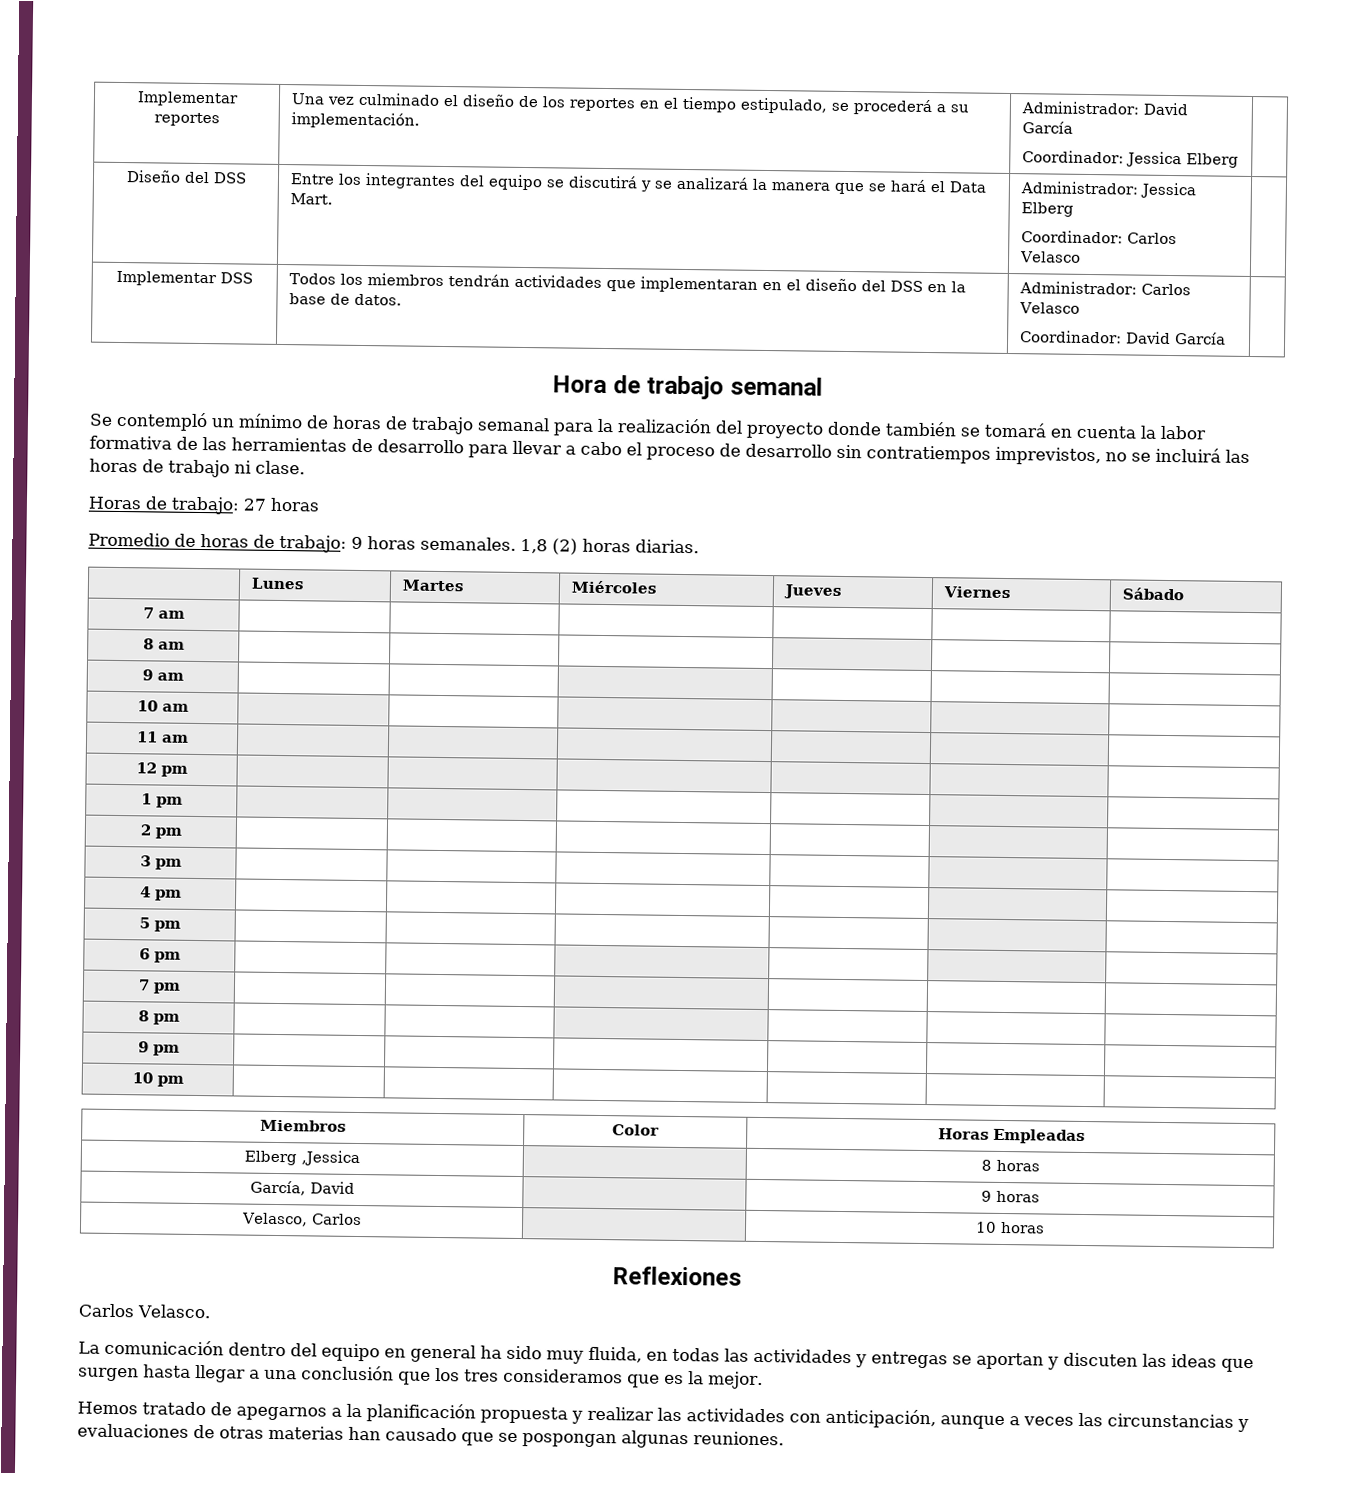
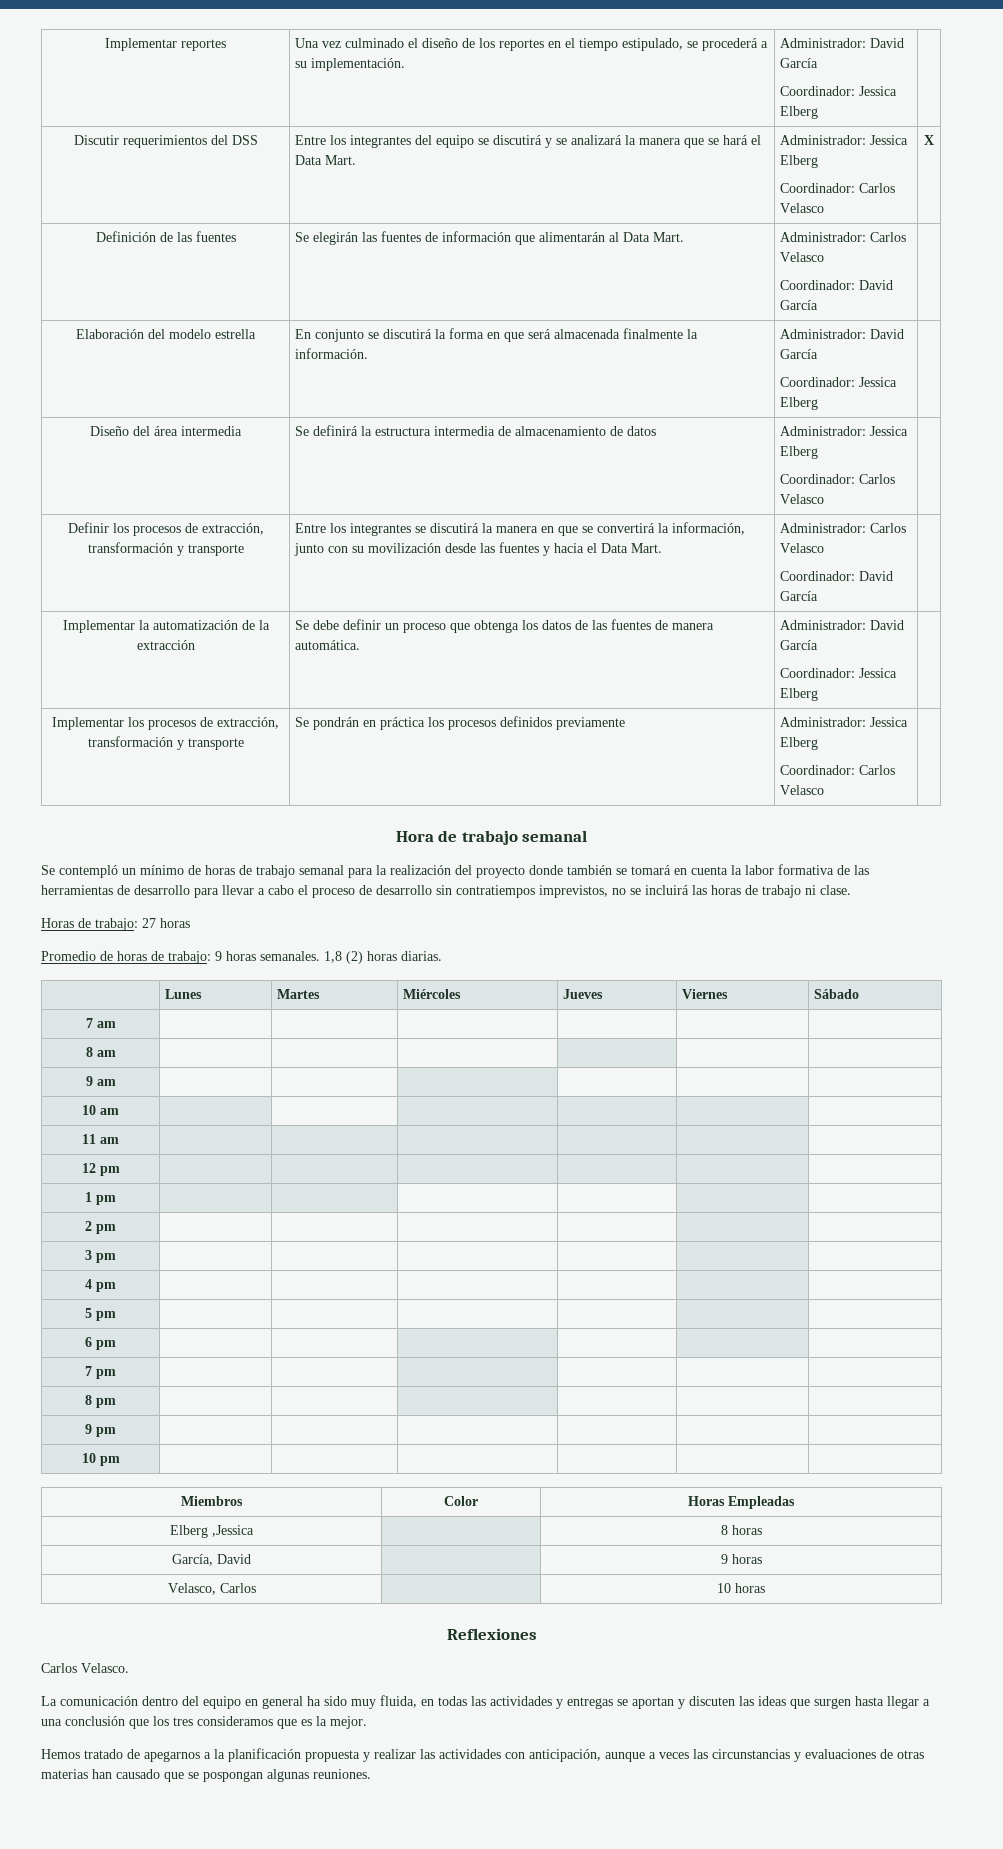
- Diseño del DSS | Entre los integrantes del equipo se discutirá y se analizará la manera que se hará el Data Mart. | Administrador: Jessica Elberg
+ Discutir requerimientos del DSS | Entre los integrantes del equipo se discutirá y se analizará la manera que se hará el Data Mart. | Administrador: Jessica Elberg
+ Coordinador: Carlos Velasco | X
+ Definición de las fuentes | Se elegirán las fuentes de información que alimentarán al Data Mart. | Administrador: Carlos Velasco
+ Coordinador: David García |
+ Elaboración del modelo estrella | En conjunto se discutirá la forma en que será almacenada finalmente la información. | Administrador: David García
+ Coordinador: Jessica Elberg |
+ Diseño del área intermedia | Se definirá la estructura intermedia de almacenamiento de datos | Administrador: Jessica Elberg
  Coordinador: Carlos Velasco |
- Implementar DSS | Todos los miembros tendrán actividades que implementaran en el diseño del DSS en la base de datos. | Administrador: Carlos Velasco
+ Definir los procesos de extracción, transformación y transporte | Entre los integrantes se discutirá la manera en que se convertirá la información, junto con su movilización desde las fuentes y hacia el Data Mart. | Administrador: Carlos Velasco
  Coordinador: David García |
+ Implementar la automatización de la extracción | Se debe definir un proceso que obtenga los datos de las fuentes de manera automática. | Administrador: David García
+ Coordinador: Jessica Elberg |
+ Implementar los procesos de extracción, transformación y transporte | Se pondrán en práctica los procesos definidos previamente | Administrador: Jessica Elberg
+ Coordinador: Carlos Velasco |

